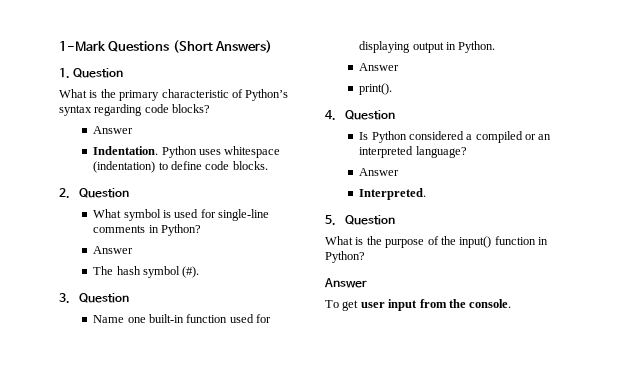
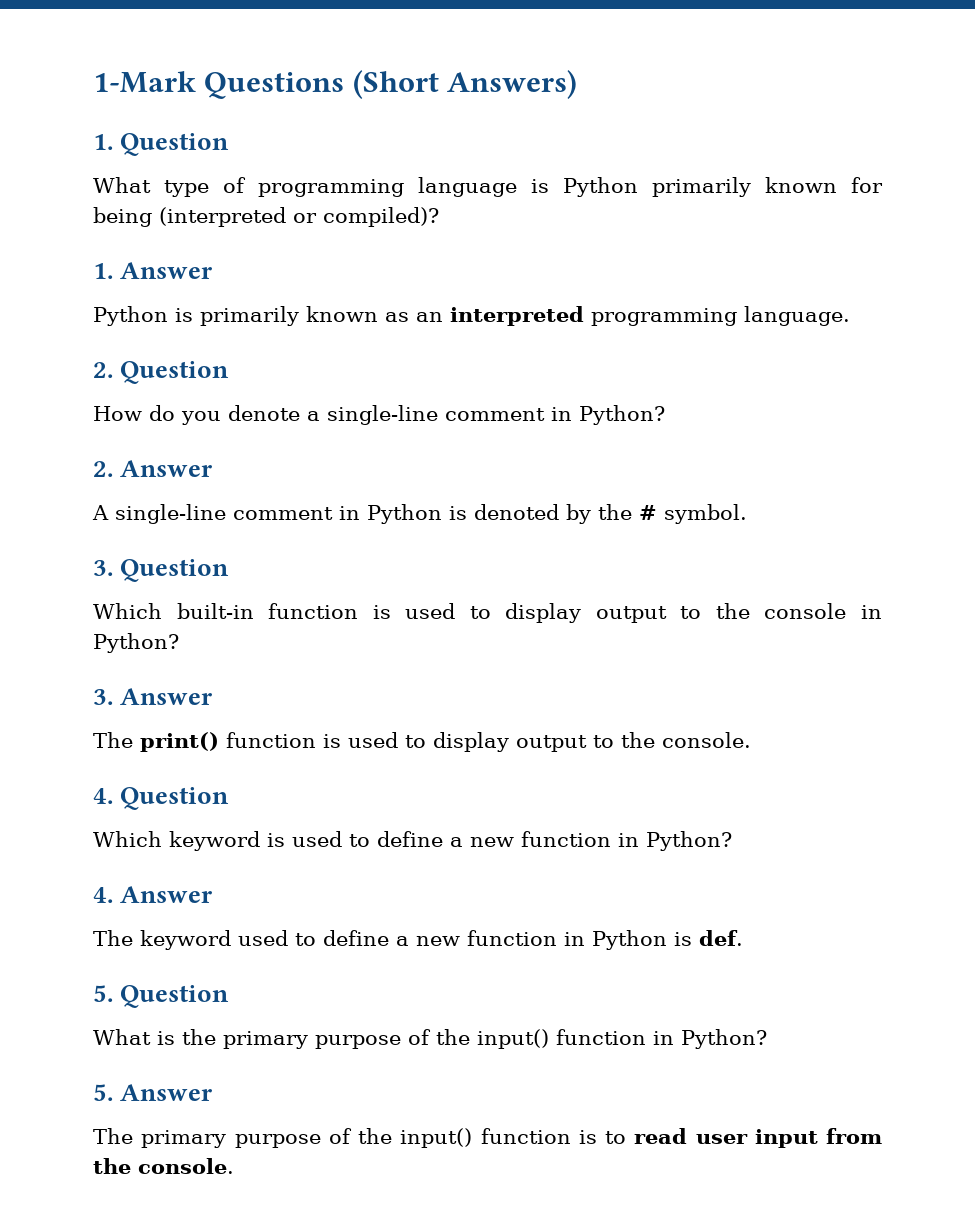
- What is the primary characteristic of Python’s syntax regarding code blocks?
- Answer
- Indentation. Python uses whitespace (indentation) to define code blocks.
+ What type of programming language is Python primarily known for being (interpreted or compiled)?
+ 1. Answer
+ Python is primarily known as an interpreted programming language.
  2. Question
- What symbol is used for single-line comments in Python?
- Answer
- The hash symbol (#).
+ How do you denote a single-line comment in Python?
+ 2. Answer
+ A single-line comment in Python is denoted by the # symbol.
  3. Question
- Name one built-in function used for displaying output in Python.
- Answer
- print().
+ Which built-in function is used to display output to the console in Python?
+ 3. Answer
+ The print() function is used to display output to the console.
  4. Question
- Is Python considered a compiled or an interpreted language?
- Answer
- Interpreted.
+ Which keyword is used to define a new function in Python?
+ 4. Answer
+ The keyword used to define a new function in Python is def.
  5. Question
- What is the purpose of the input() function in Python?
- Answer
- To get user input from the console.
+ What is the primary purpose of the input() function in Python?
+ 5. Answer
+ The primary purpose of the input() function is to read user input from the console.

